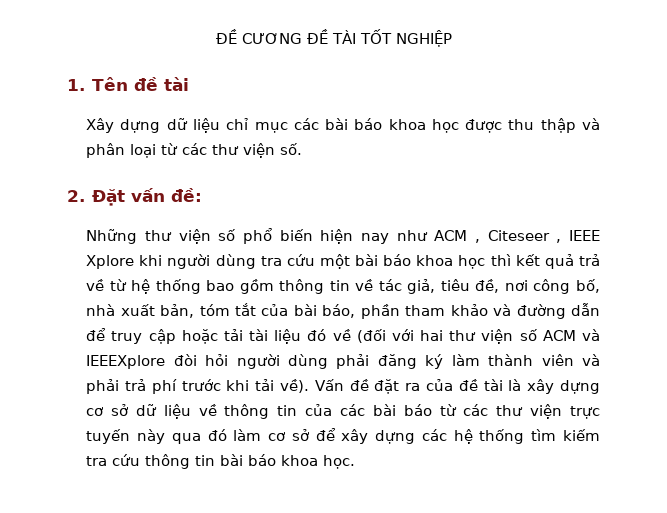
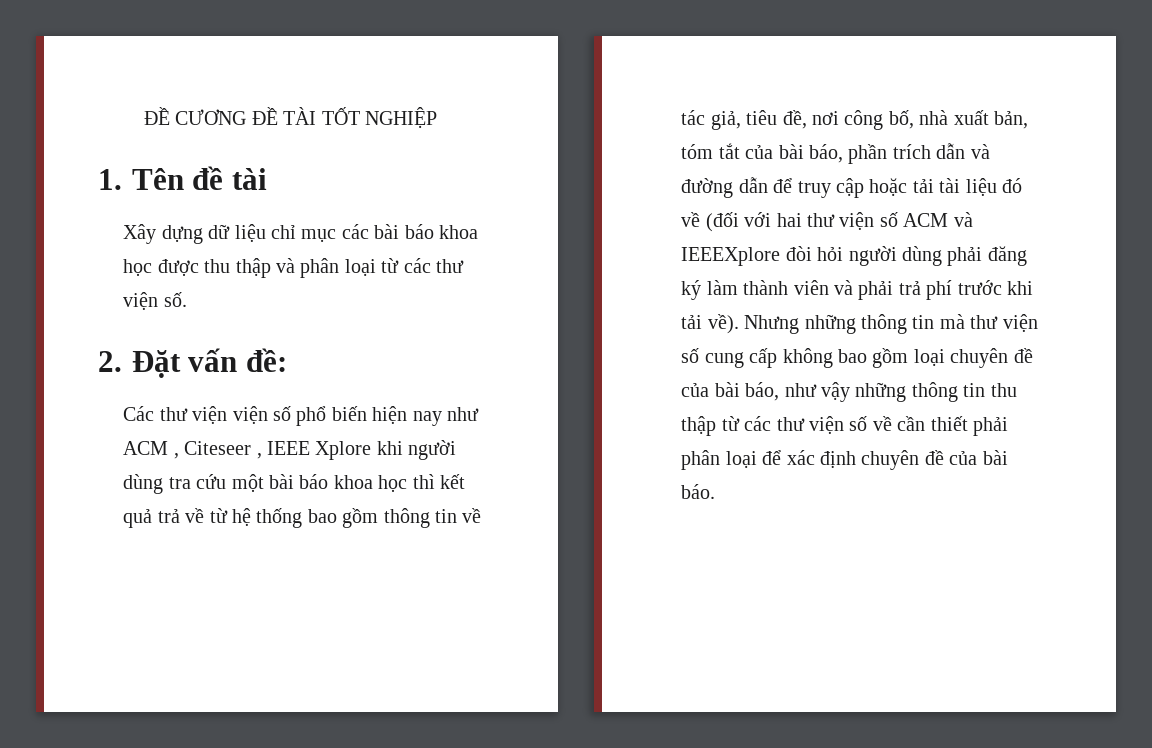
- Những thư viện số phổ biến hiện nay như ACM , Citeseer , IEEE Xplore khi người dùng tra cứu một bài báo khoa học thì kết quả trả về từ hệ thống bao gồm thông tin về tác giả, tiêu đề, nơi công bố, nhà xuất bản, tóm tắt của bài báo, phần tham khảo và đường dẫn để truy cập hoặc tải tài liệu đó về (đối với hai thư viện số ACM và IEEEXplore đòi hỏi người dùng phải đăng ký làm thành viên và phải trả phí trước khi tải về).
+ Các thư viện viện số phổ biến hiện nay như ACM , Citeseer , IEEE Xplore khi người dùng tra cứu một bài báo khoa học thì kết quả trả về từ hệ thống bao gồm thông tin về tác giả, tiêu đề, nơi công bố, nhà xuất bản, tóm tắt của bài báo, phần trích dẫn và đường dẫn để truy cập hoặc tải tài liệu đó về (đối với hai thư viện số ACM và IEEEXplore đòi hỏi người dùng phải đăng ký làm thành viên và phải trả phí trước khi tải về).
- Vấn đề đặt ra của đề tài là xây dựng cơ sở dữ liệu về thông tin của các bài báo từ các thư viện trực tuyến này qua đó làm cơ sở để xây dựng các hệ thống tìm kiếm tra cứu thông tin bài báo khoa học.
+ Nhưng những thông tin mà thư viện số cung cấp không bao gồm loại chuyên đề của bài báo, như vậy những thông tin thu thập từ các thư viện số về cần thiết phải phân loại để xác định chuyên đề của bài báo.

